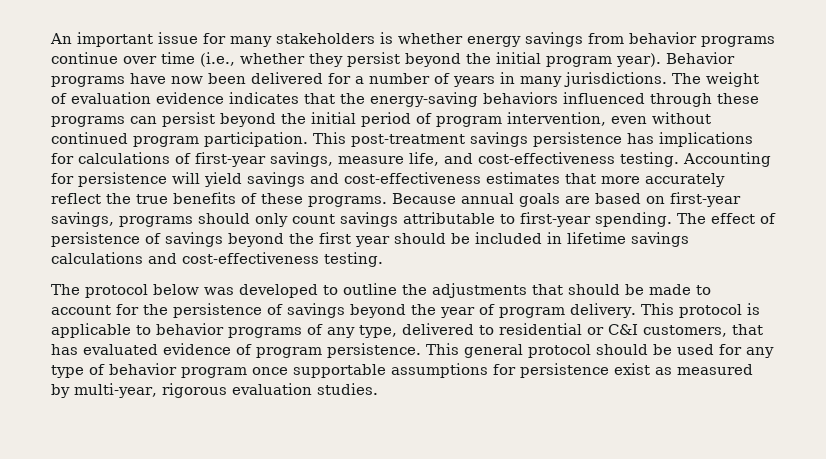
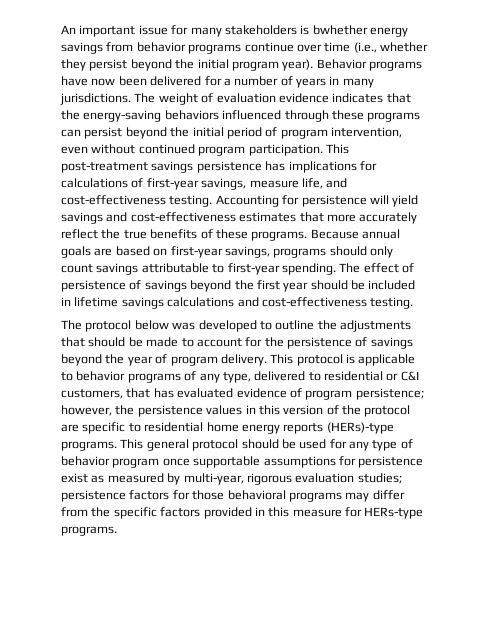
- An important issue for many stakeholders is whether energy savings from behavior programs continue over time (i.e., whether they persist beyond the initial program year).
+ An important issue for many stakeholders is bwhether energy savings from behavior programs continue over time (i.e., whether they persist beyond the initial program year).
- This protocol is applicable to behavior programs of any type, delivered to residential or C&I customers, that has evaluated evidence of program persistence.
+ This protocol is applicable to behavior programs of any type, delivered to residential or C&I customers, that has evaluated evidence of program persistence; however, the persistence values in this version of the protocol are specific to residential home energy reports (HERs)-type programs.
- This general protocol should be used for any type of behavior program once supportable assumptions for persistence exist as measured by multi-year, rigorous evaluation studies.
+ This general protocol should be used for any type of behavior program once supportable assumptions for persistence exist as measured by multi-year, rigorous evaluation studies; persistence factors for those behavioral programs may differ from the specific factors provided in this measure for HERs-type programs.

